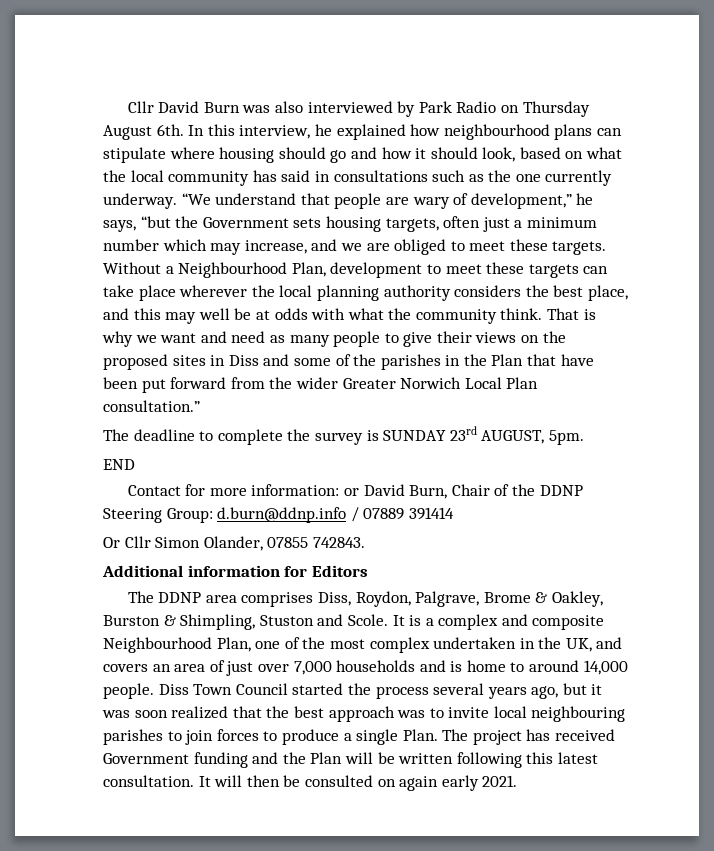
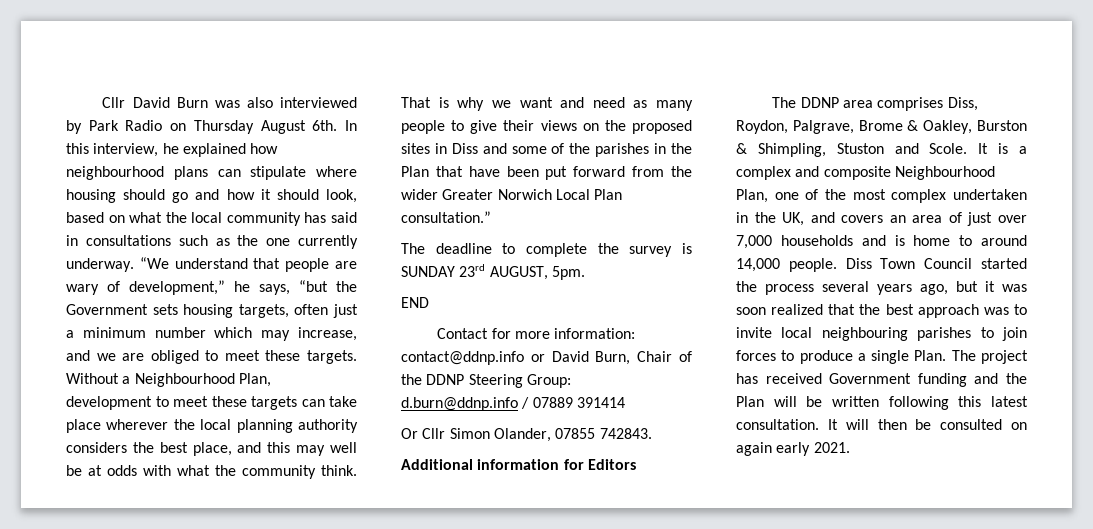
- Contact for more information: or David Burn, Chair of the DDNP Steering Group: d.burn@ddnp.info / 07889 391414
+ Contact for more information: contact@ddnp.info or David Burn, Chair of the DDNP Steering Group: d.burn@ddnp.info / 07889 391414

